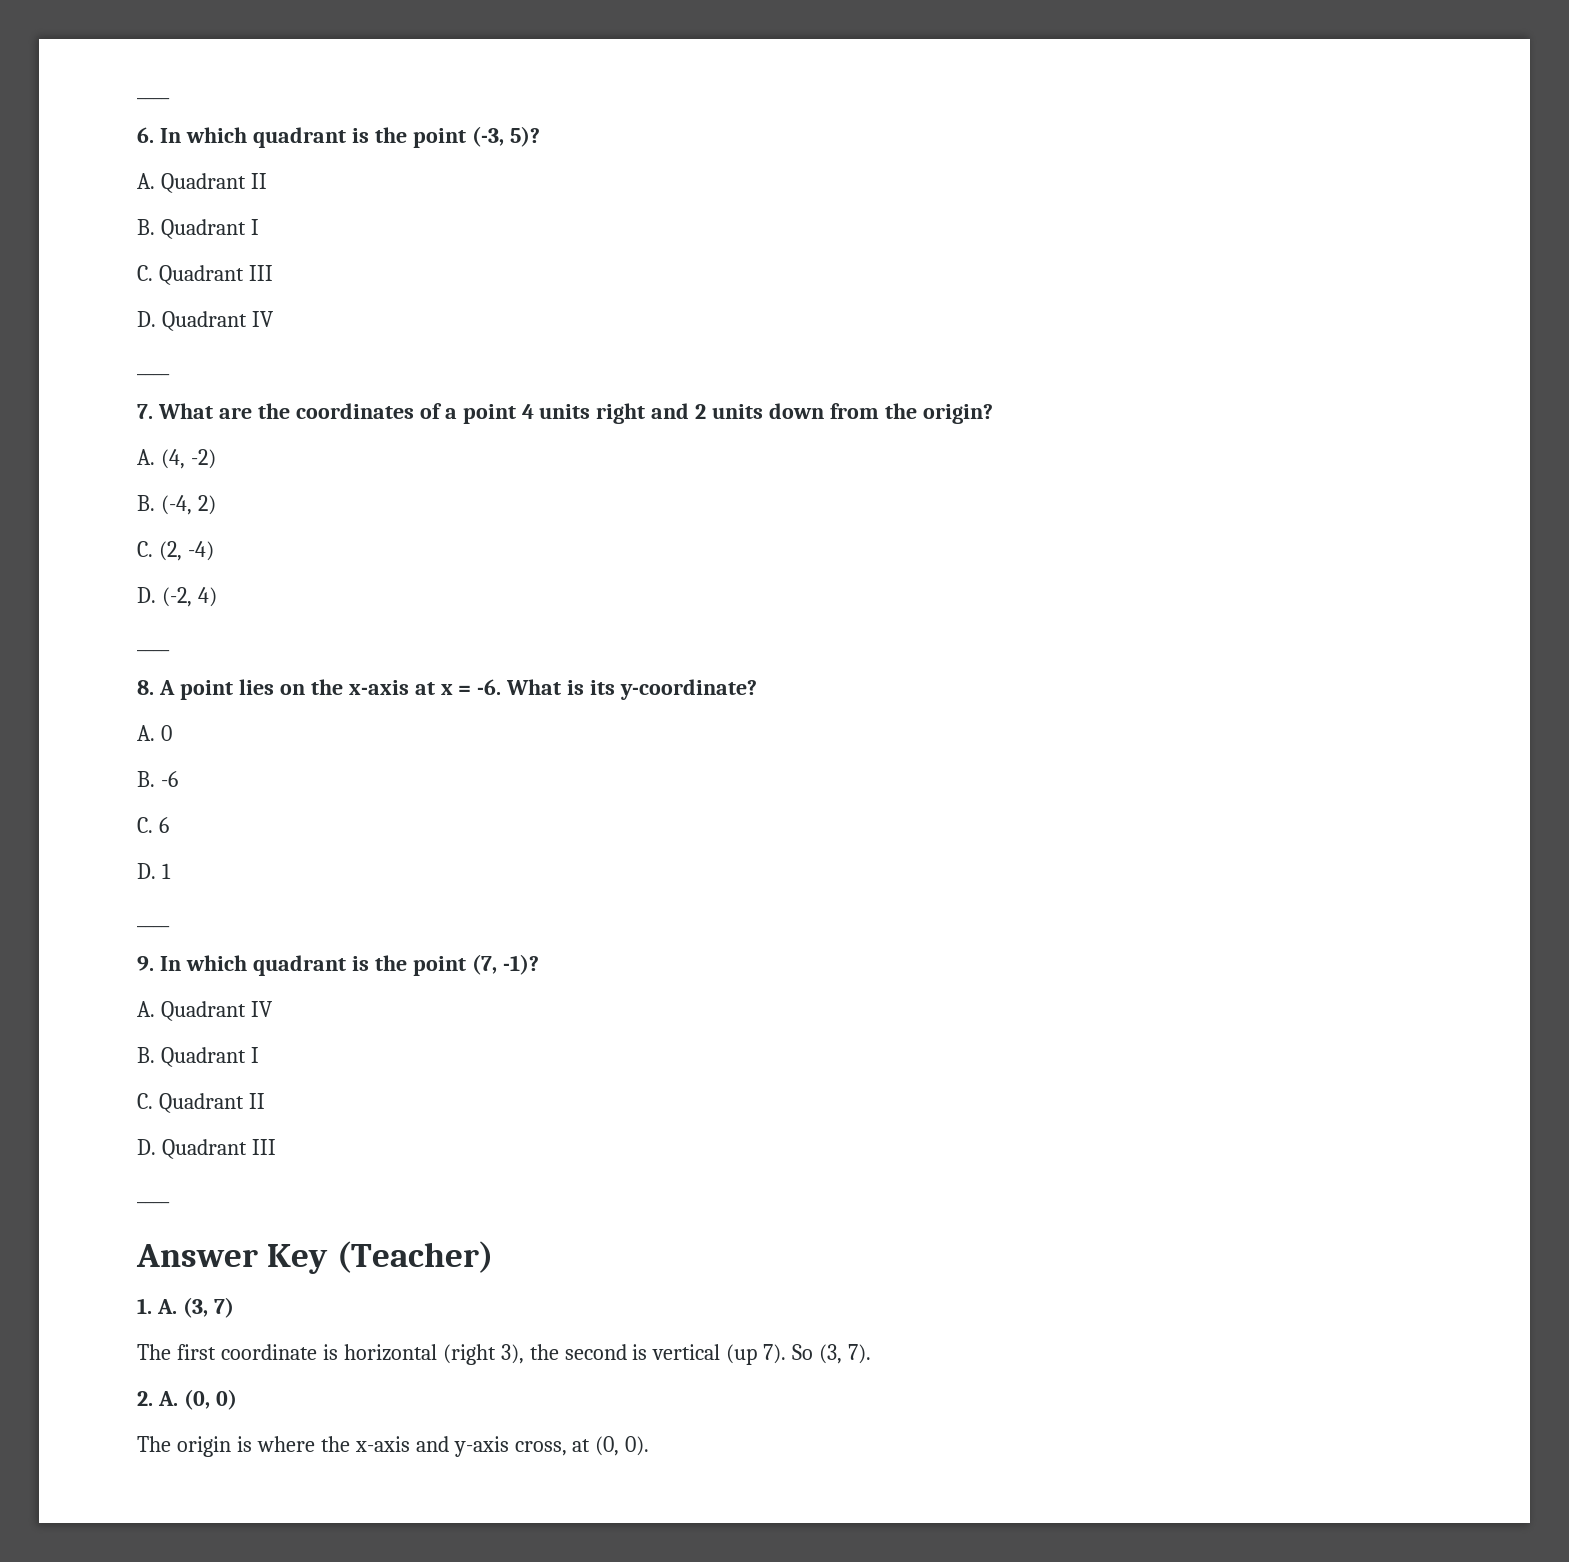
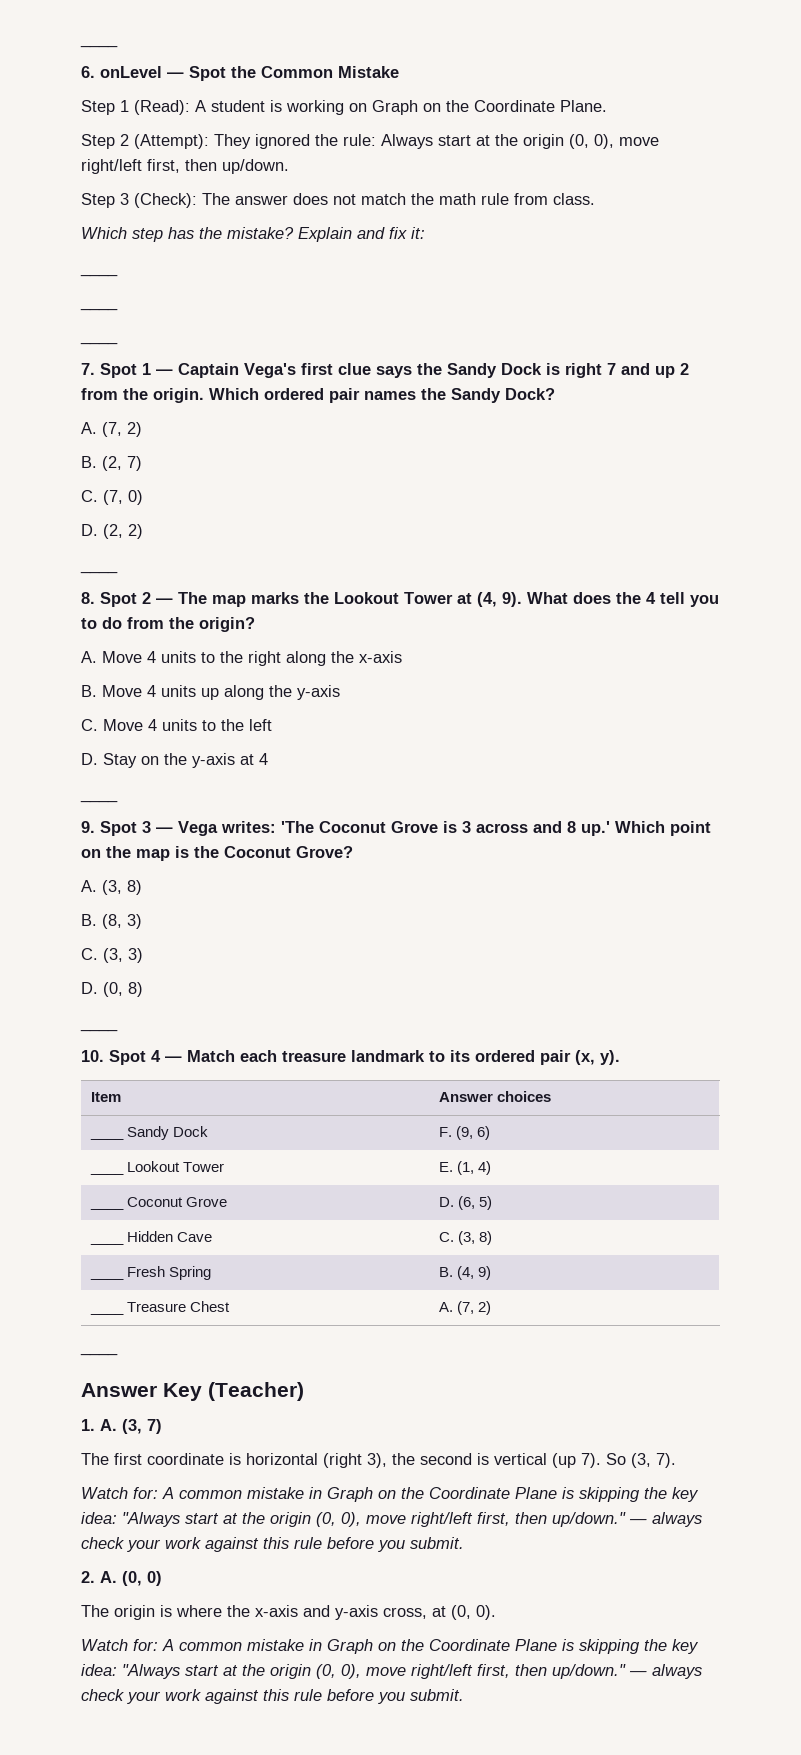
- 6. In which quadrant is the point (-3, 5)?
- A. Quadrant II
- B. Quadrant I
- C. Quadrant III
- D. Quadrant IV
+ 6. onLevel — Spot the Common Mistake
+ Step 1 (Read): A student is working on Graph on the Coordinate Plane.
+ Step 2 (Attempt): They ignored the rule: Always start at the origin (0, 0), move right/left first, then up/down.
+ Step 3 (Check): The answer does not match the math rule from class.
+ Which step has the mistake? Explain and fix it:
  ____
- 7. What are the coordinates of a point 4 units right and 2 units down from the origin?
- A. (4, -2)
- B. (-4, 2)
- C. (2, -4)
- D. (-2, 4)
  ____
- 8. A point lies on the x-axis at x = -6. What is its y-coordinate?
- A. 0
- B. -6
- C. 6
- D. 1
  ____
- 9. In which quadrant is the point (7, -1)?
- A. Quadrant IV
- B. Quadrant I
- C. Quadrant II
- D. Quadrant III
+ 7. Spot 1 — Captain Vega's first clue says the Sandy Dock is right 7 and up 2 from the origin. Which ordered pair names the Sandy Dock?
+ A. (7, 2)
+ B. (2, 7)
+ C. (7, 0)
+ D. (2, 2)
+ ____
+ 8. Spot 2 — The map marks the Lookout Tower at (4, 9). What does the 4 tell you to do from the origin?
+ A. Move 4 units to the right along the x-axis
+ B. Move 4 units up along the y-axis
+ C. Move 4 units to the left
+ D. Stay on the y-axis at 4
+ ____
+ 9. Spot 3 — Vega writes: 'The Coconut Grove is 3 across and 8 up.' Which point on the map is the Coconut Grove?
+ A. (3, 8)
+ B. (8, 3)
+ C. (3, 3)
+ D. (0, 8)
+ ____
+ 10. Spot 4 — Match each treasure landmark to its ordered pair (x, y).
+ Item | Answer choices
+ ____ Sandy Dock | F. (9, 6)
+ ____ Lookout Tower | E. (1, 4)
+ ____ Coconut Grove | D. (6, 5)
+ ____ Hidden Cave | C. (3, 8)
+ ____ Fresh Spring | B. (4, 9)
+ ____ Treasure Chest | A. (7, 2)
  So (3, 7).
+ Watch for: A common mistake in Graph on the Coordinate Plane is skipping the key idea: "Always start at the origin (0, 0), move right/left first, then up/down." — always check your work against this rule before you submit.
  The origin is where the x-axis and y-axis cross, at (0, 0).
+ Watch for: A common mistake in Graph on the Coordinate Plane is skipping the key idea: "Always start at the origin (0, 0), move right/left first, then up/down." — always check your work against this rule before you submit.

